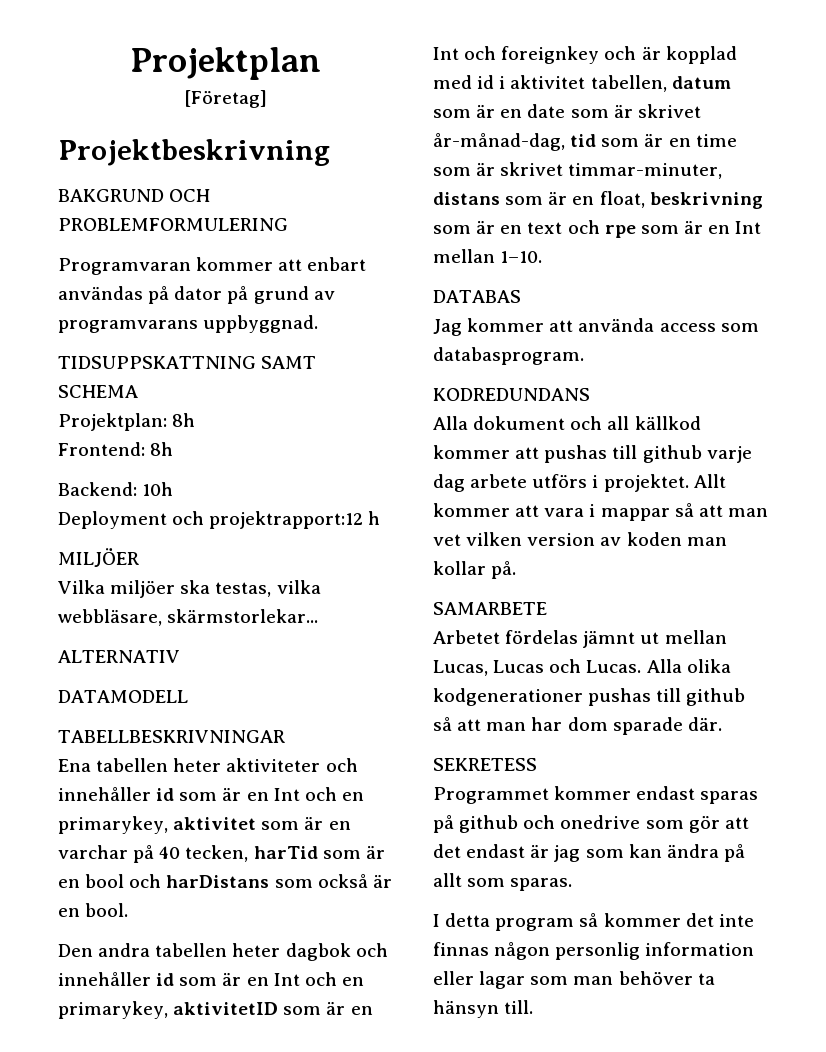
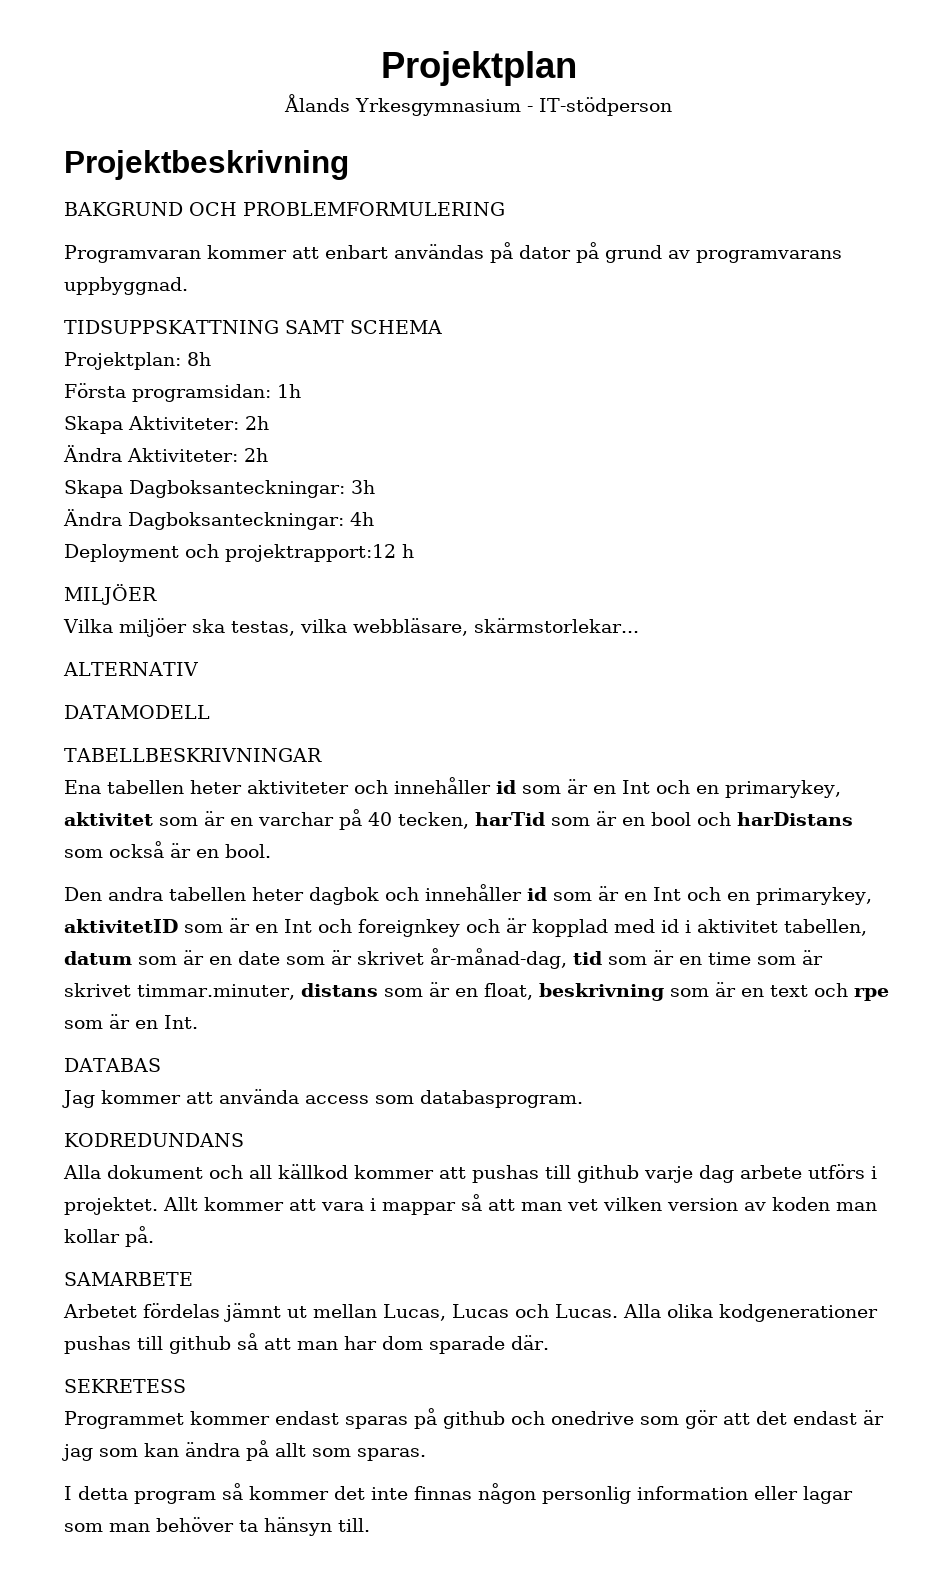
- [Företag]
+ Ålands Yrkesgymnasium - IT-stödperson
- Frontend: 8h
- Backend: 10h
+ Första programsidan: 1h
+ Skapa Aktiviteter: 2h
+ Ändra Aktiviteter: 2h
+ Skapa Dagboksanteckningar: 3h
+ Ändra Dagboksanteckningar: 4h
- Den andra tabellen heter dagbok och innehåller id som är en Int och en primarykey, aktivitetID som är en Int och foreignkey och är kopplad med id i aktivitet tabellen, datum som är en date som är skrivet år-månad-dag, tid som är en time som är skrivet timmar-minuter, distans som är en float, beskrivning som är en text och rpe som är en Int mellan 1–10.
+ Den andra tabellen heter dagbok och innehåller id som är en Int och en primarykey, aktivitetID som är en Int och foreignkey och är kopplad med id i aktivitet tabellen, datum som är en date som är skrivet år-månad-dag, tid som är en time som är skrivet timmar.minuter, distans som är en float, beskrivning som är en text och rpe som är en Int.

